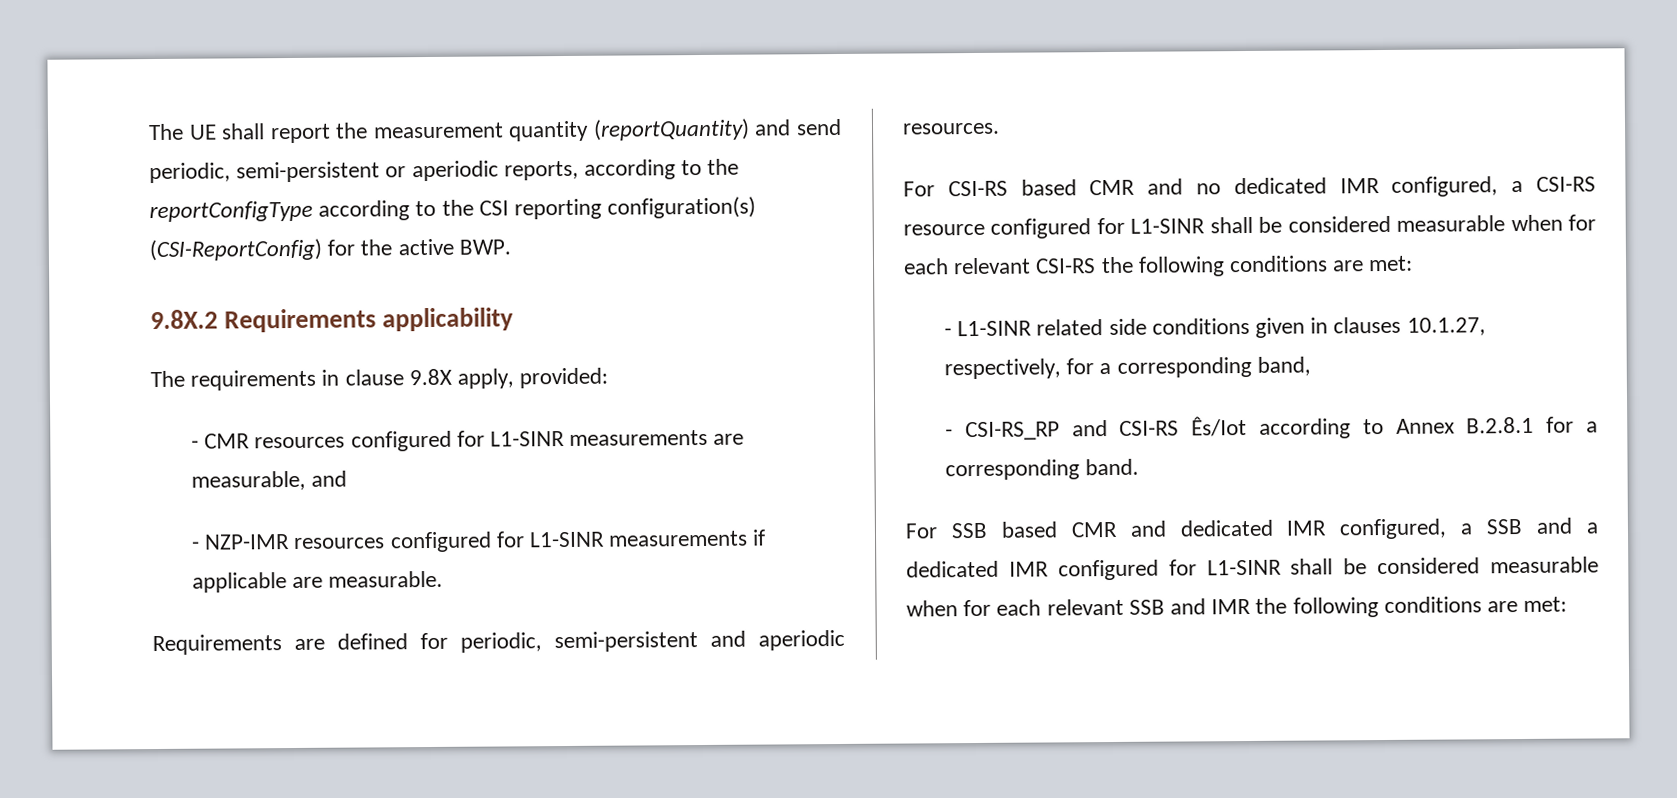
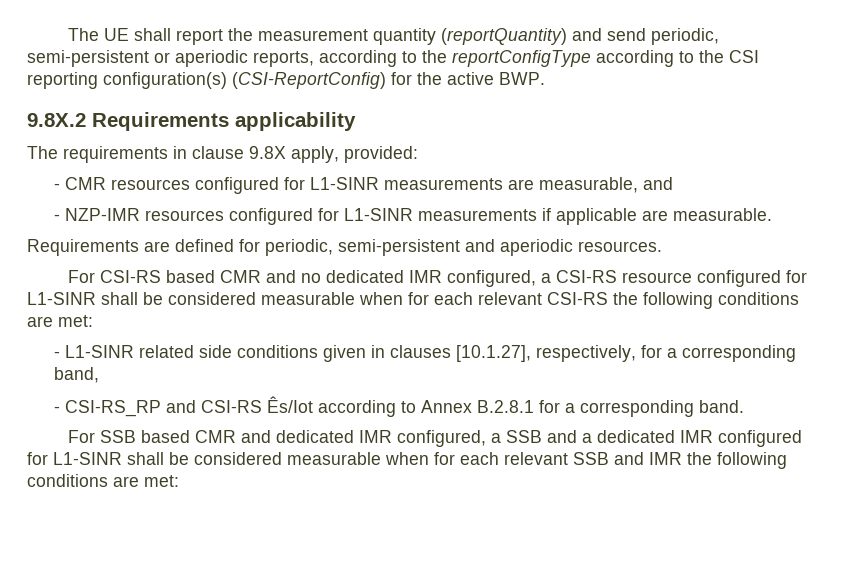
- - L1-SINR related side conditions given in clauses 10.1.27, respectively, for a corresponding band,
+ - L1-SINR related side conditions given in clauses [10.1.27], respectively, for a corresponding band,

